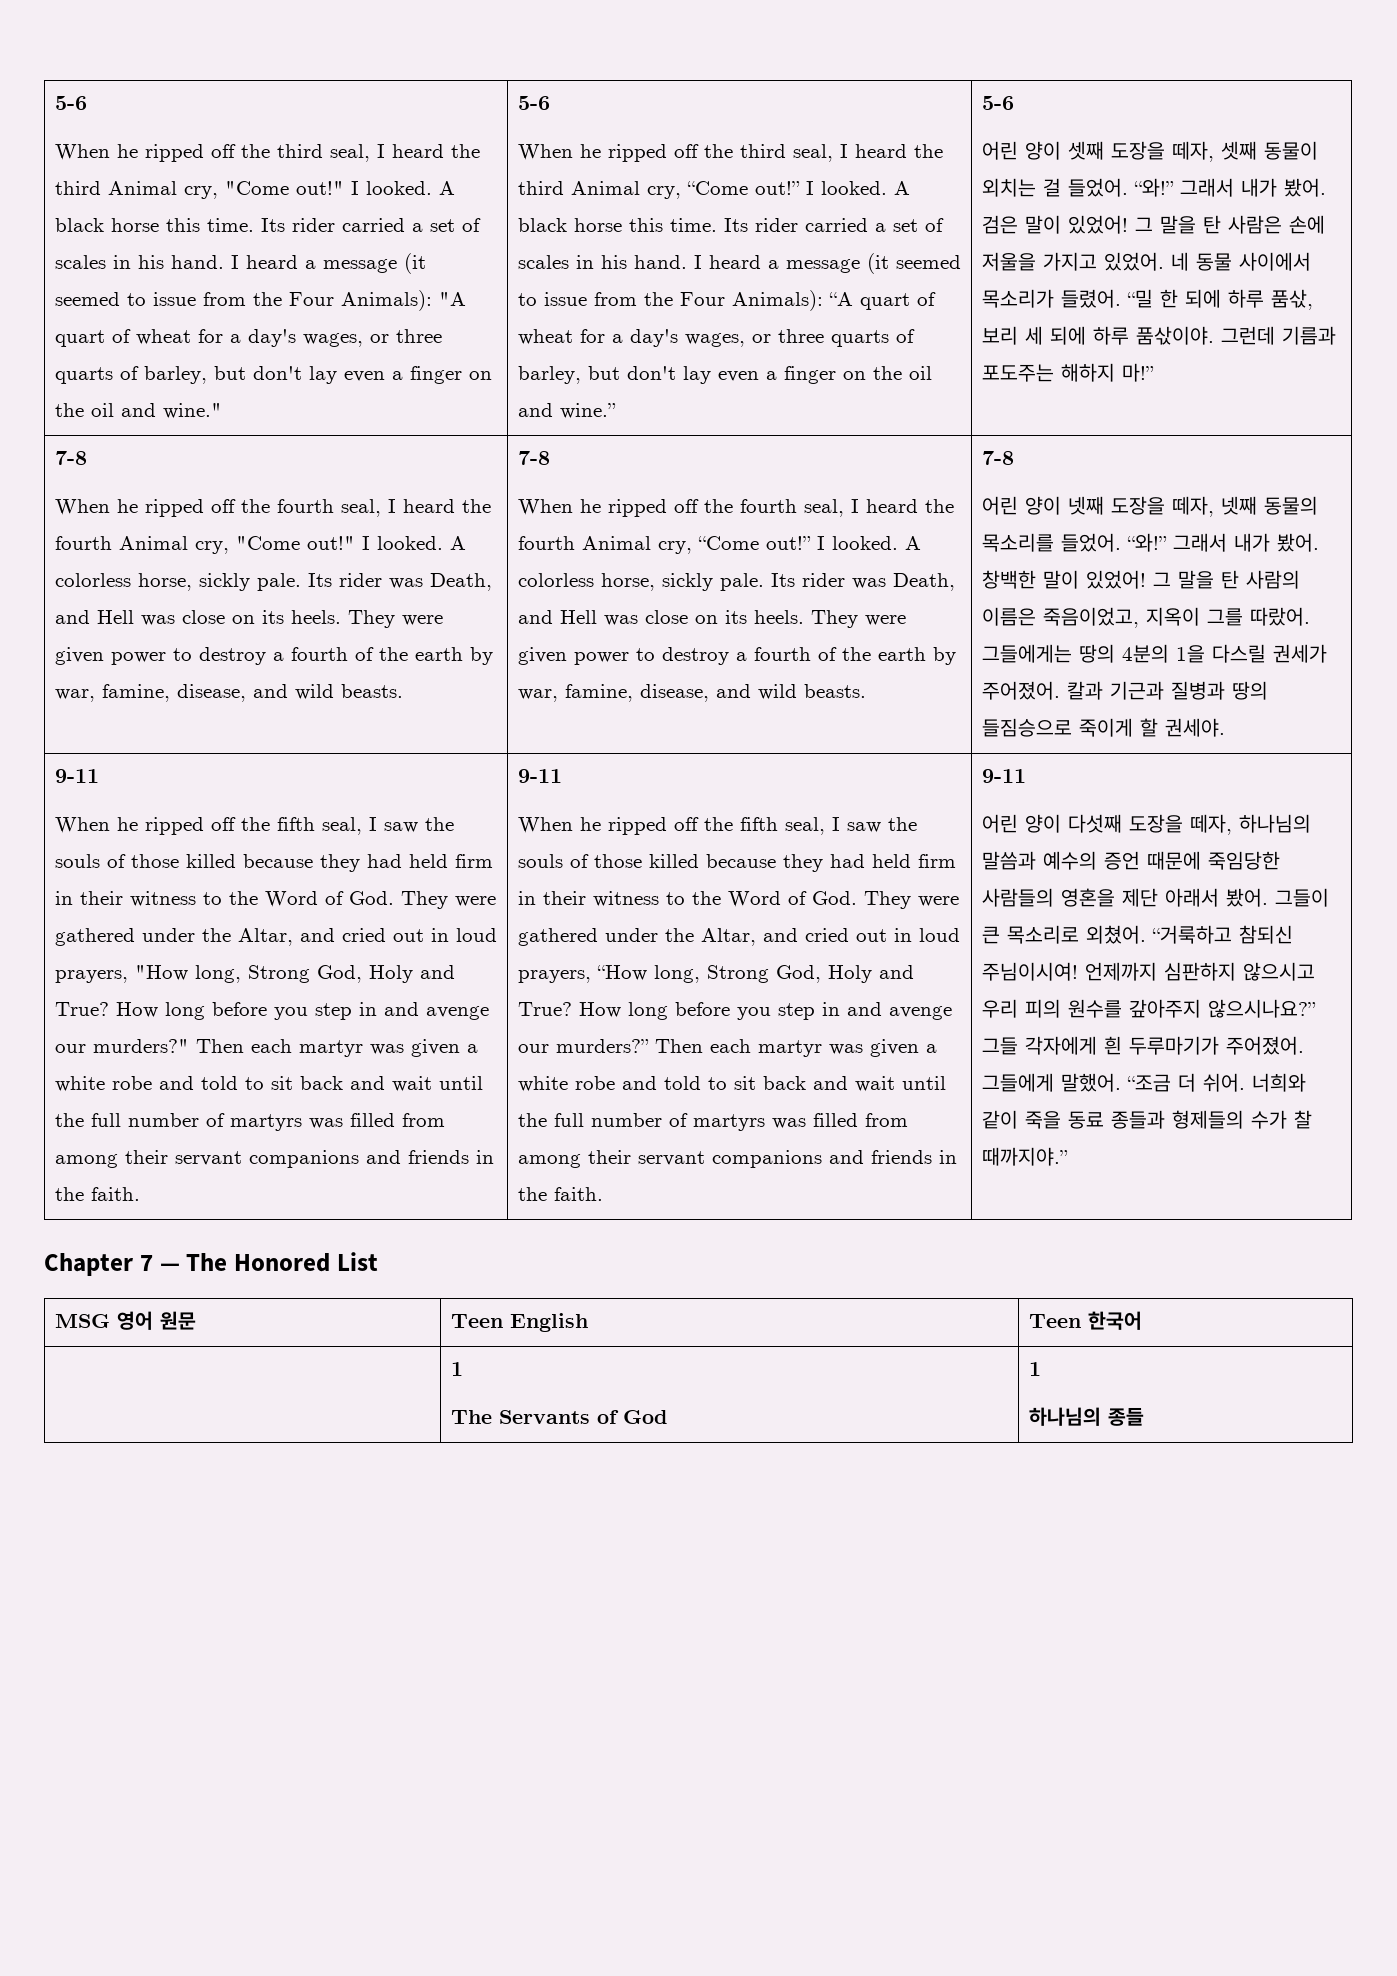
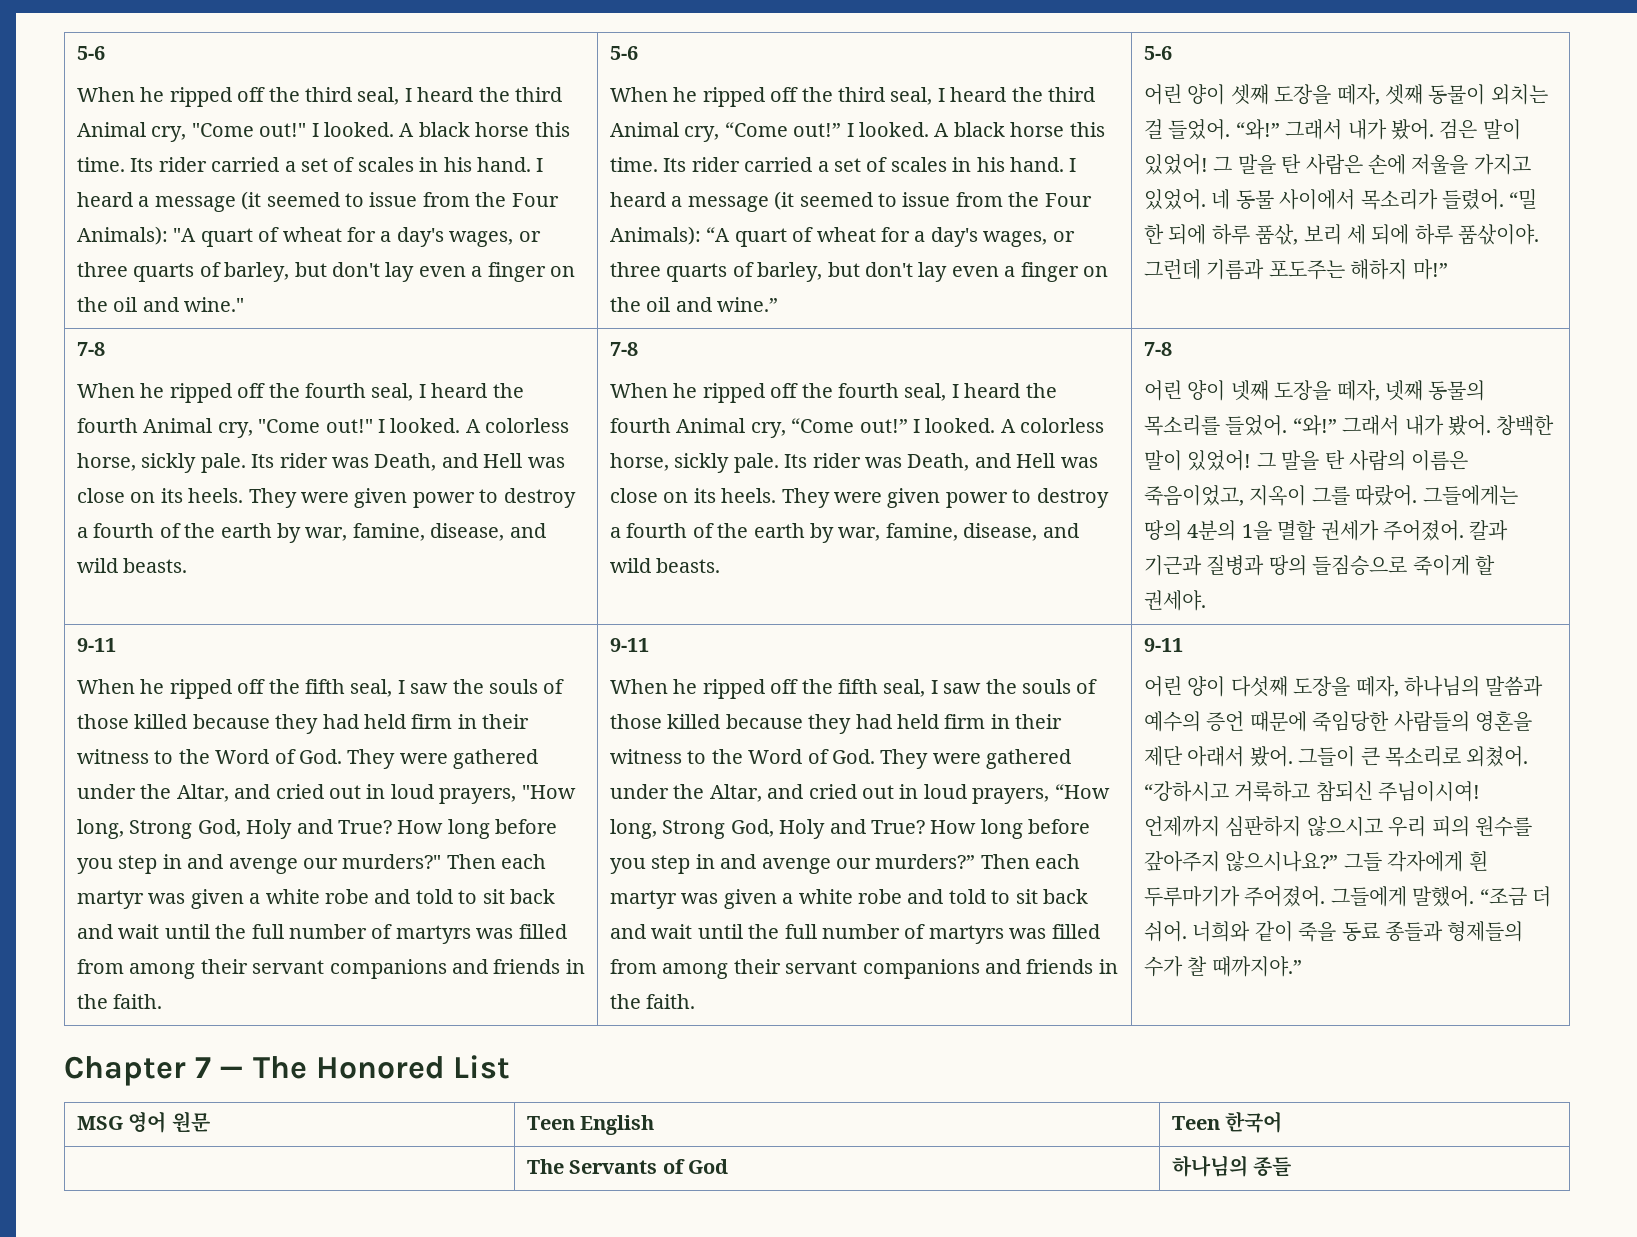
- 그들에게는 땅의 4분의 1을 다스릴 권세가 주어졌어.
+ 그들에게는 땅의 4분의 1을 멸할 권세가 주어졌어.
- “거룩하고 참되신 주님이시여!
+ “강하시고 거룩하고 참되신 주님이시여!
  MSG 영어 원문 | Teen English | Teen 한국어
- | 1
- The Servants of God | 1
- 하나님의 종들
+ | The Servants of God | 하나님의 종들

